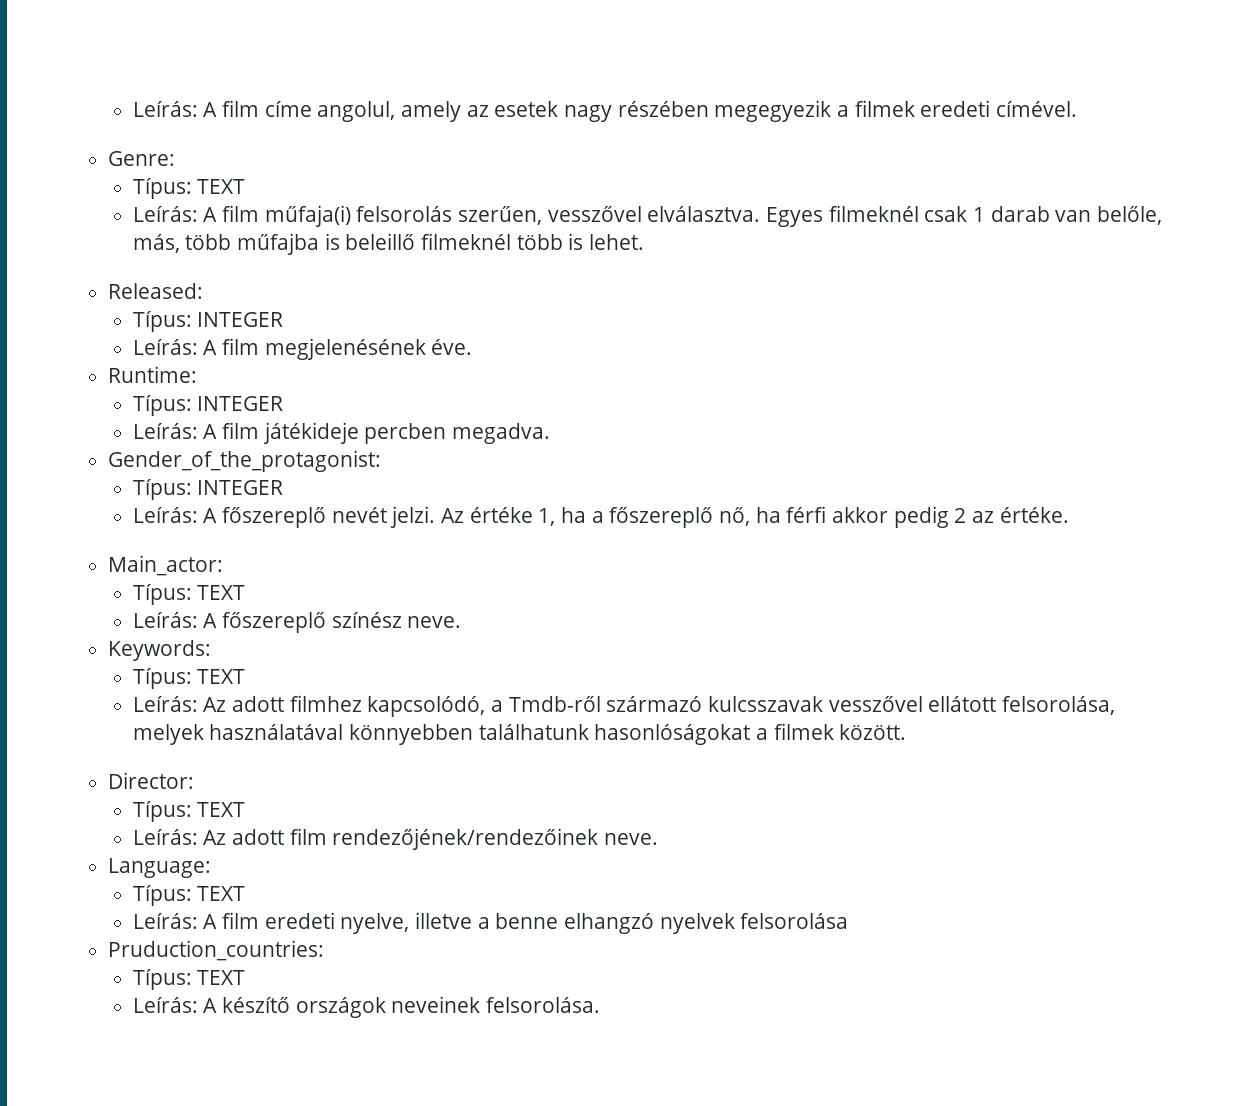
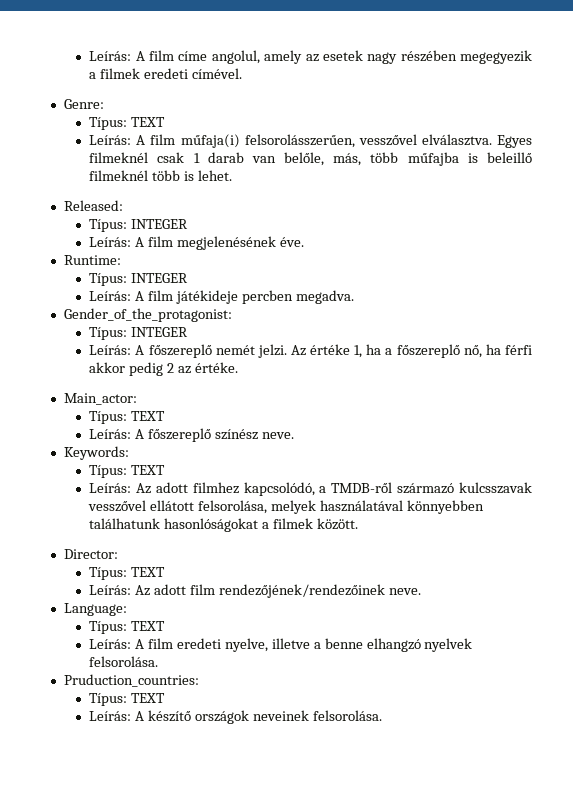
- Leírás: A film műfaja(i) felsorolás szerűen, vesszővel elválasztva.
+ Leírás: A film műfaja(i) felsorolásszerűen, vesszővel elválasztva.
- Leírás: A főszereplő nevét jelzi.
+ Leírás: A főszereplő nemét jelzi.
- Leírás: Az adott filmhez kapcsolódó, a Tmdb-ről származó kulcsszavak vesszővel ellátott felsorolása, melyek használatával könnyebben találhatunk hasonlóságokat a filmek között.
+ Leírás: Az adott filmhez kapcsolódó, a TMDB-ről származó kulcsszavak vesszővel ellátott felsorolása, melyek használatával könnyebben találhatunk hasonlóságokat a filmek között.
- Leírás: A film eredeti nyelve, illetve a benne elhangzó nyelvek felsorolása
+ Leírás: A film eredeti nyelve, illetve a benne elhangzó nyelvek felsorolása.

